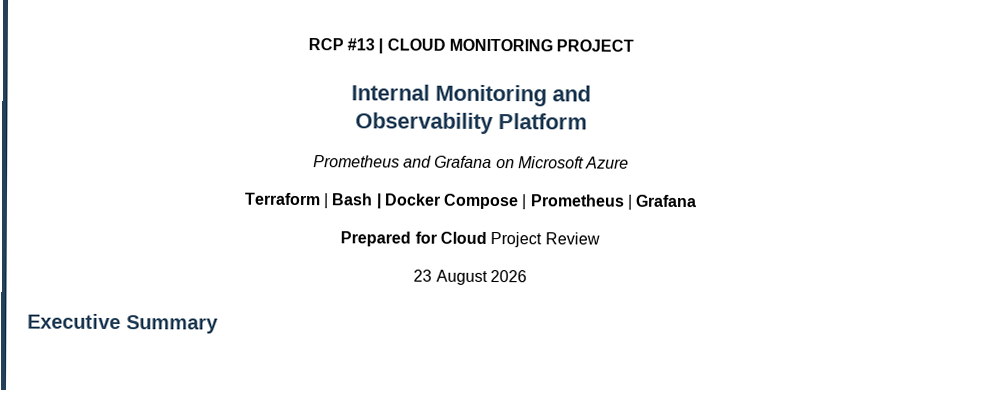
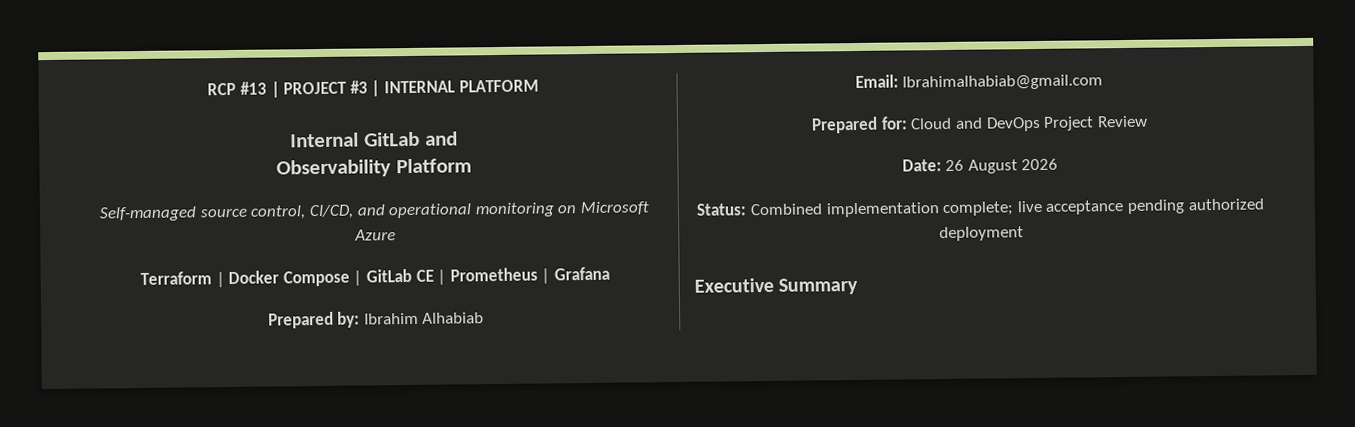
- RCP #13 | CLOUD MONITORING PROJECT
+ RCP #13 | PROJECT #3 | INTERNAL PLATFORM
- Internal Monitoring and
+ Internal GitLab and
- Prometheus and Grafana on Microsoft Azure
+ Self-managed source control, CI/CD, and operational monitoring on Microsoft Azure
- Terraform | Bash | Docker Compose | Prometheus | Grafana
+ Terraform | Docker Compose | GitLab CE | Prometheus | Grafana
- Prepared for Cloud Project Review
+ Prepared by: Ibrahim Alhabiab
+ Email: Ibrahimalhabiab@gmail.com
+ Prepared for: Cloud and DevOps Project Review
- 23 August 2026
+ Date: 26 August 2026
+ Status: Combined implementation complete; live acceptance pending authorized deployment

